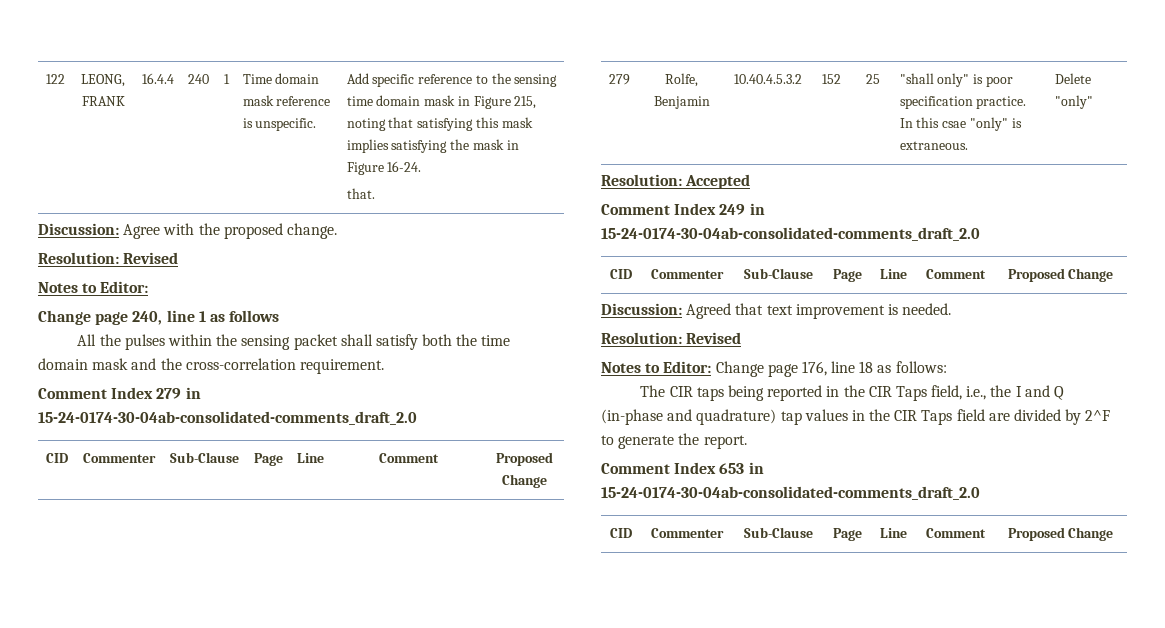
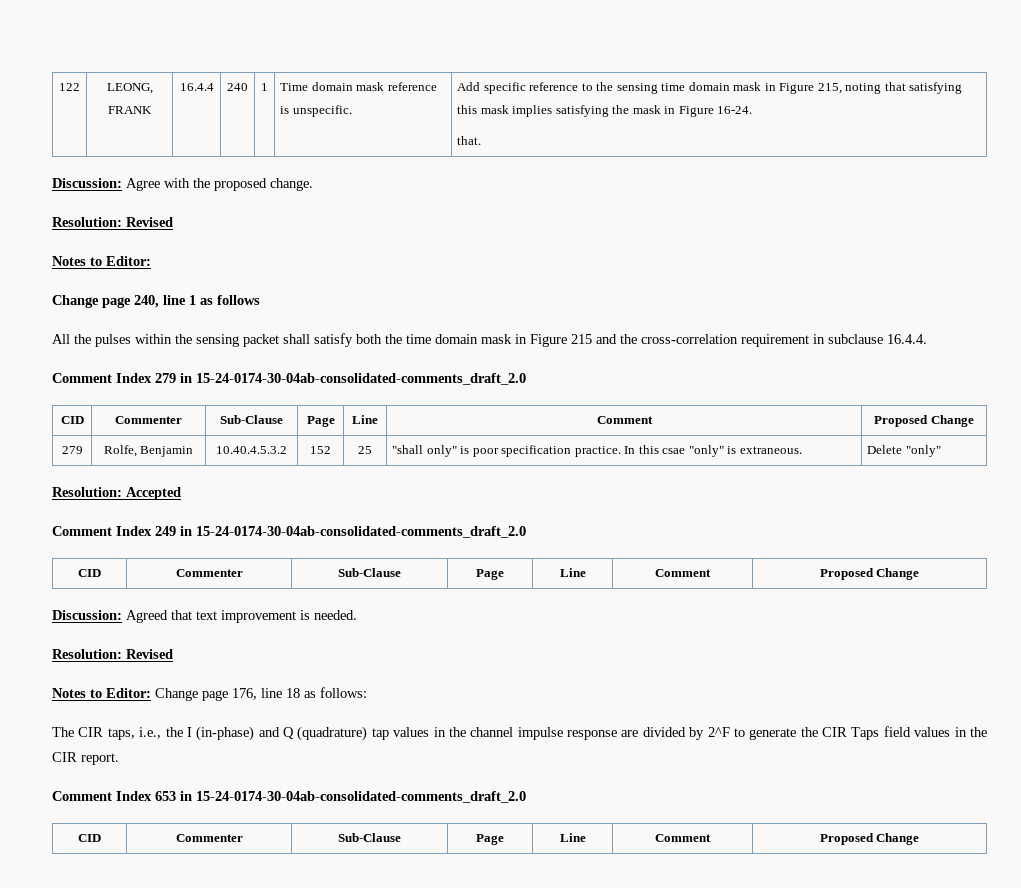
- All the pulses within the sensing packet shall satisfy both the time domain mask and the cross-correlation requirement.
+ All the pulses within the sensing packet shall satisfy both the time domain mask in Figure 215 and the cross-correlation requirement in subclause 16.4.4.
- The CIR taps being reported in the CIR Taps field, i.e., the I and Q (in-phase and quadrature) tap values in the CIR Taps field are divided by 2^F to generate the report.
+ The CIR taps, i.e., the I (in-phase) and Q (quadrature) tap values in the channel impulse response are divided by 2^F to generate the CIR Taps field values in the CIR report.

